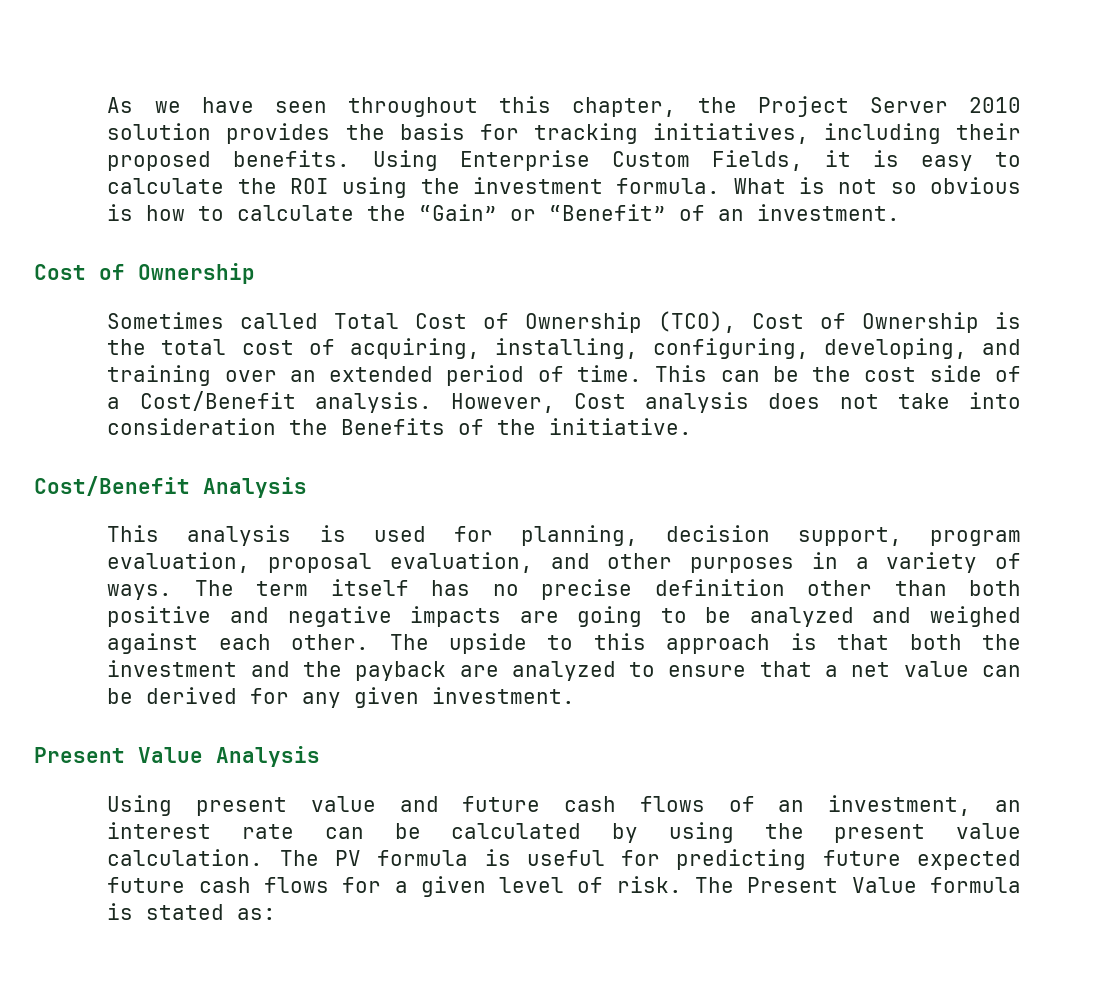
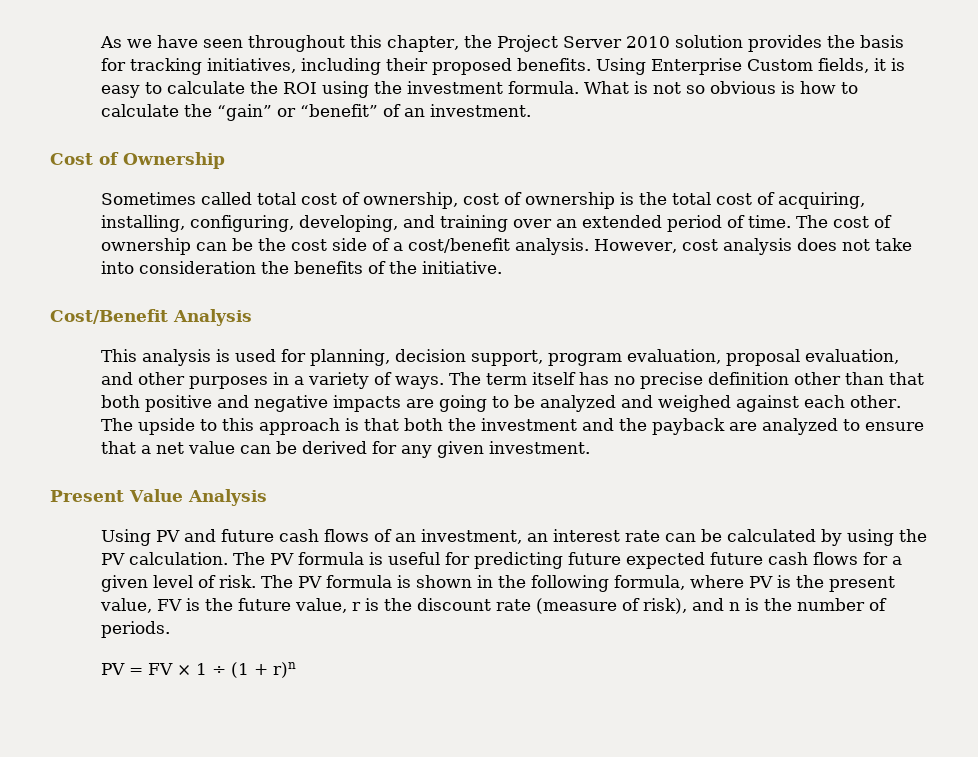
- Using Enterprise Custom Fields, it is easy to calculate the ROI using the investment formula.
+ Using Enterprise Custom fields, it is easy to calculate the ROI using the investment formula.
- What is not so obvious is how to calculate the “Gain” or “Benefit” of an investment.
+ What is not so obvious is how to calculate the “gain” or “benefit” of an investment.
- Sometimes called Total Cost of Ownership (TCO), Cost of Ownership is the total cost of acquiring, installing, configuring, developing, and training over an extended period of time.
+ Sometimes called total cost of ownership, cost of ownership is the total cost of acquiring, installing, configuring, developing, and training over an extended period of time.
- This can be the cost side of a Cost/Benefit analysis.
+ The cost of ownership can be the cost side of a cost/benefit analysis.
- However, Cost analysis does not take into consideration the Benefits of the initiative.
+ However, cost analysis does not take into consideration the benefits of the initiative.
- The term itself has no precise definition other than both positive and negative impacts are going to be analyzed and weighed against each other.
+ The term itself has no precise definition other than that both positive and negative impacts are going to be analyzed and weighed against each other.
- Using present value and future cash flows of an investment, an interest rate can be calculated by using the present value calculation.
+ Using PV and future cash flows of an investment, an interest rate can be calculated by using the PV calculation.
- The Present Value formula is stated as:
+ The PV formula is shown in the following formula, where PV is the present value, FV is the future value, r is the discount rate (measure of risk), and n is the number of periods.
+ PV = FV × 1 ÷ (1 + r)n

